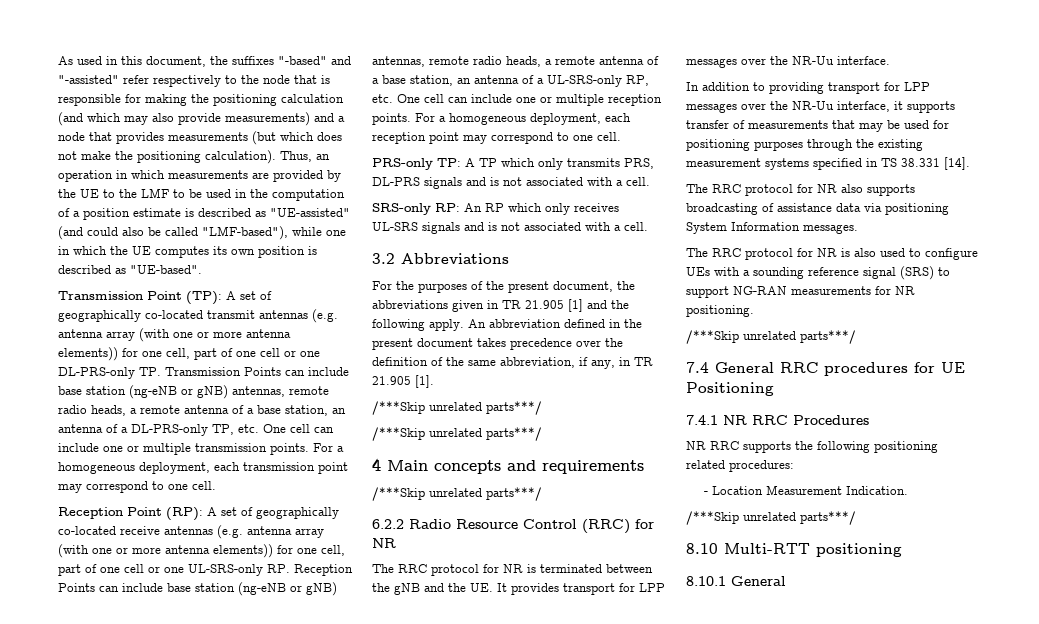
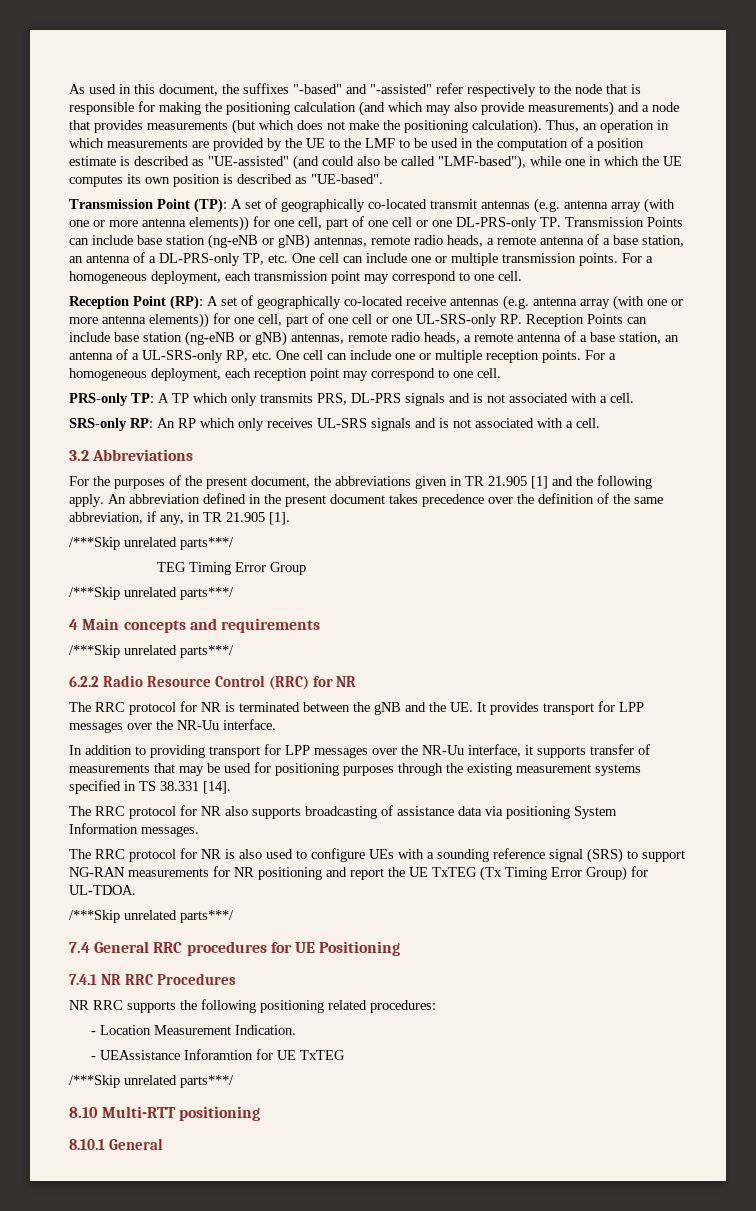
+ TEG Timing Error Group
- The RRC protocol for NR is also used to configure UEs with a sounding reference signal (SRS) to support NG-RAN measurements for NR positioning.
+ The RRC protocol for NR is also used to configure UEs with a sounding reference signal (SRS) to support NG-RAN measurements for NR positioning and report the UE TxTEG (Tx Timing Error Group) for UL-TDOA.
+ - UEAssistance Inforamtion for UE TxTEG

